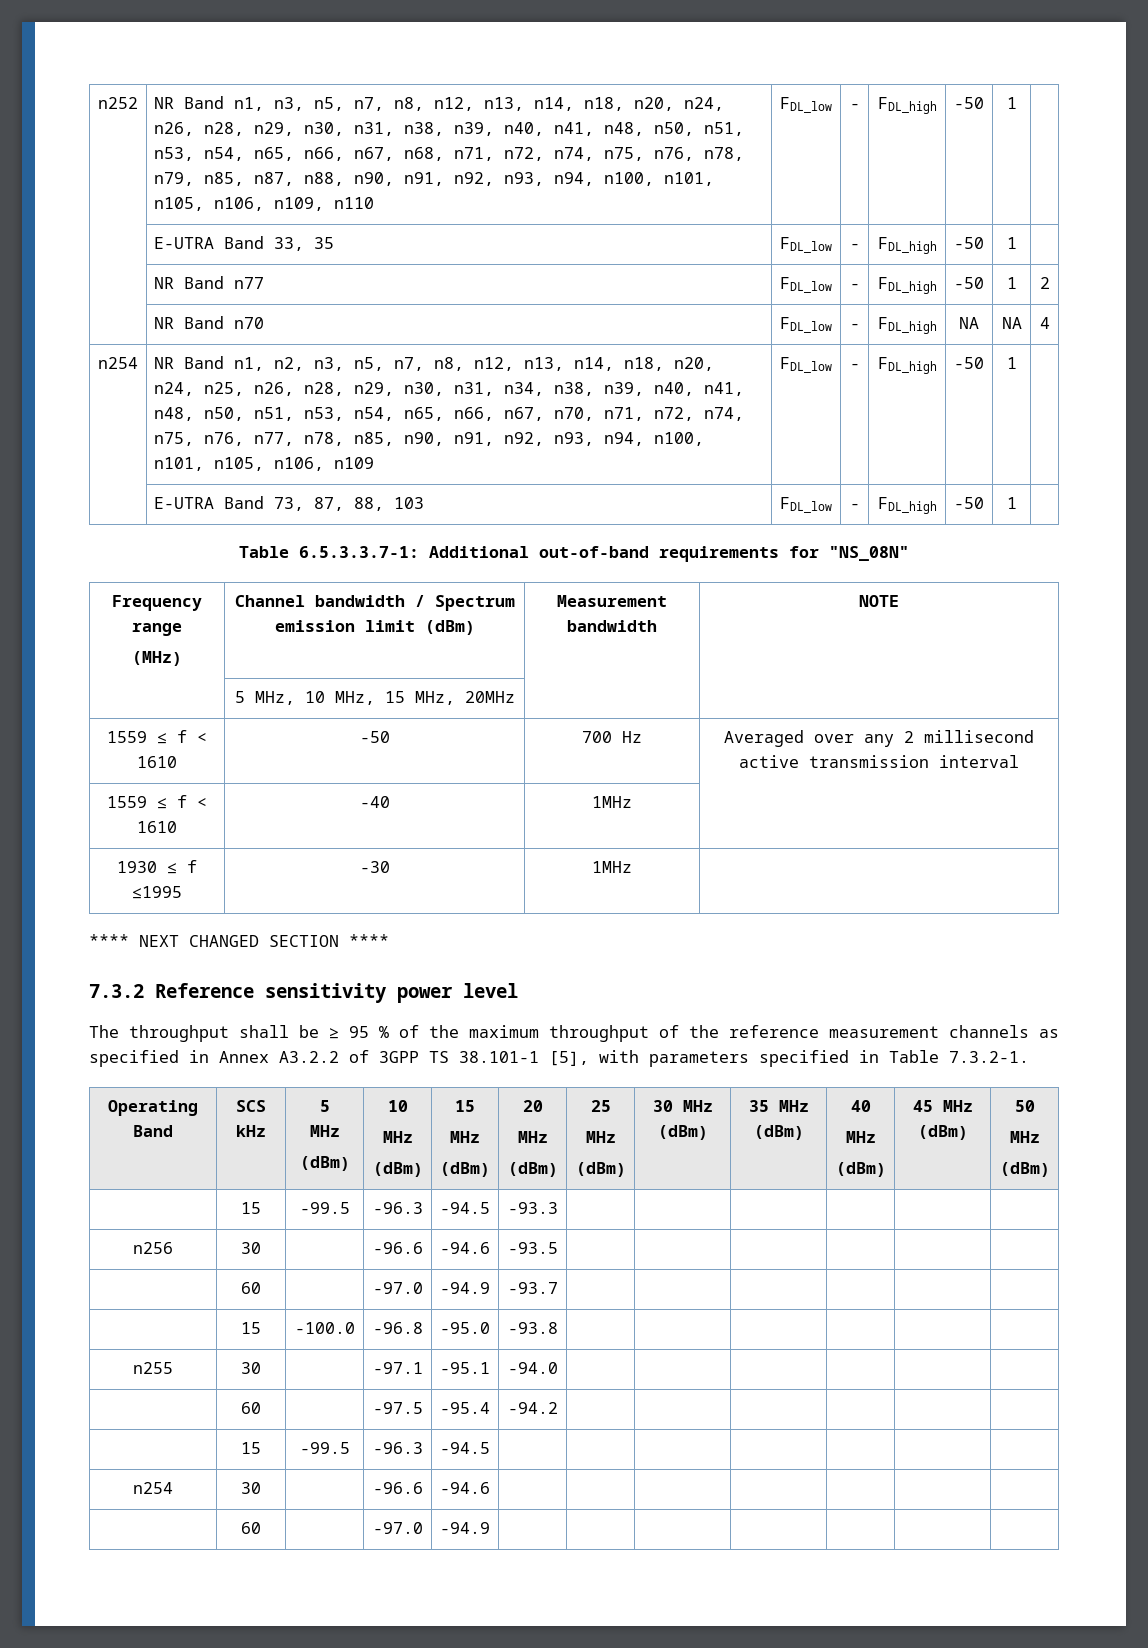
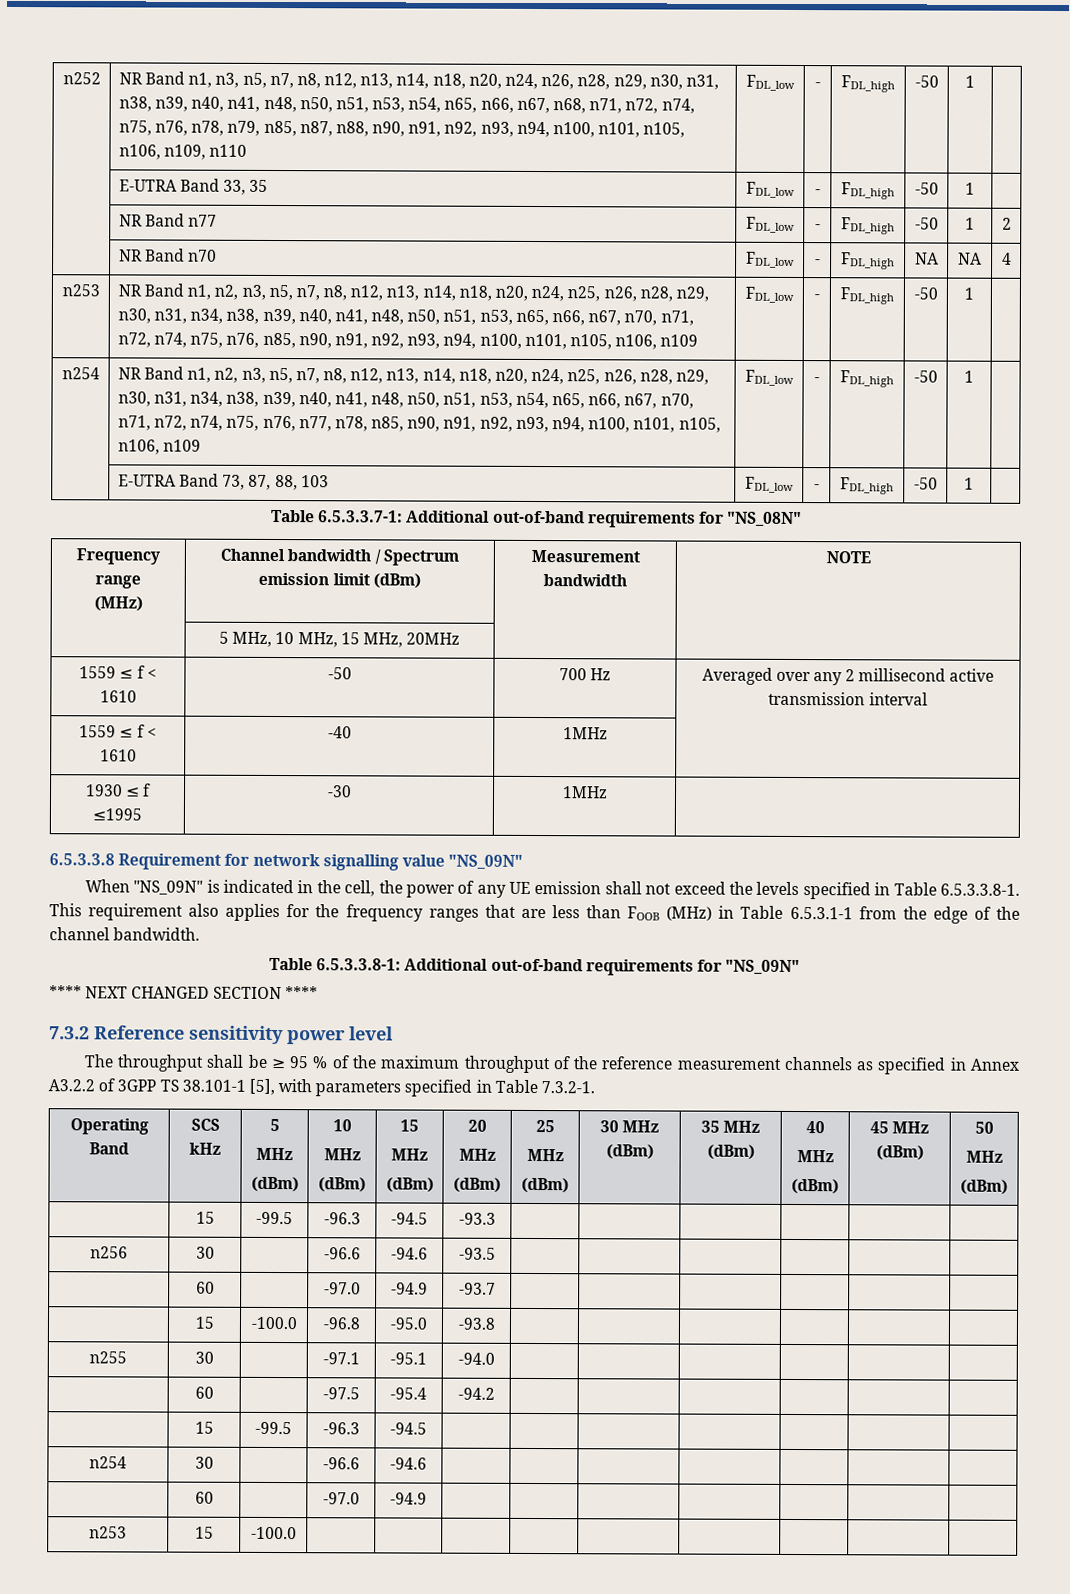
+ n253 | NR Band n1, n2, n3, n5, n7, n8, n12, n13, n14, n18, n20, n24, n25, n26, n28, n29, n30, n31, n34, n38, n39, n40, n41, n48, n50, n51, n53, n65, n66, n67, n70, n71, n72, n74, n75, n76, n85, n90, n91, n92, n93, n94, n100, n101, n105, n106, n109 | FDL_low | - | FDL_high | -50 | 1
+ 6.5.3.3.8 Requirement for network signalling value "NS_09N"
+ When "NS_09N" is indicated in the cell, the power of any UE emission shall not exceed the levels specified in Table 6.5.3.3.8-1. This requirement also applies for the frequency ranges that are less than FOOB (MHz) in Table 6.5.3.1-1 from the edge of the channel bandwidth.
+ Table 6.5.3.3.8-1: Additional out-of-band requirements for "NS_09N"
+ n253 | 15 | -100.0 | | | | | | | | |

